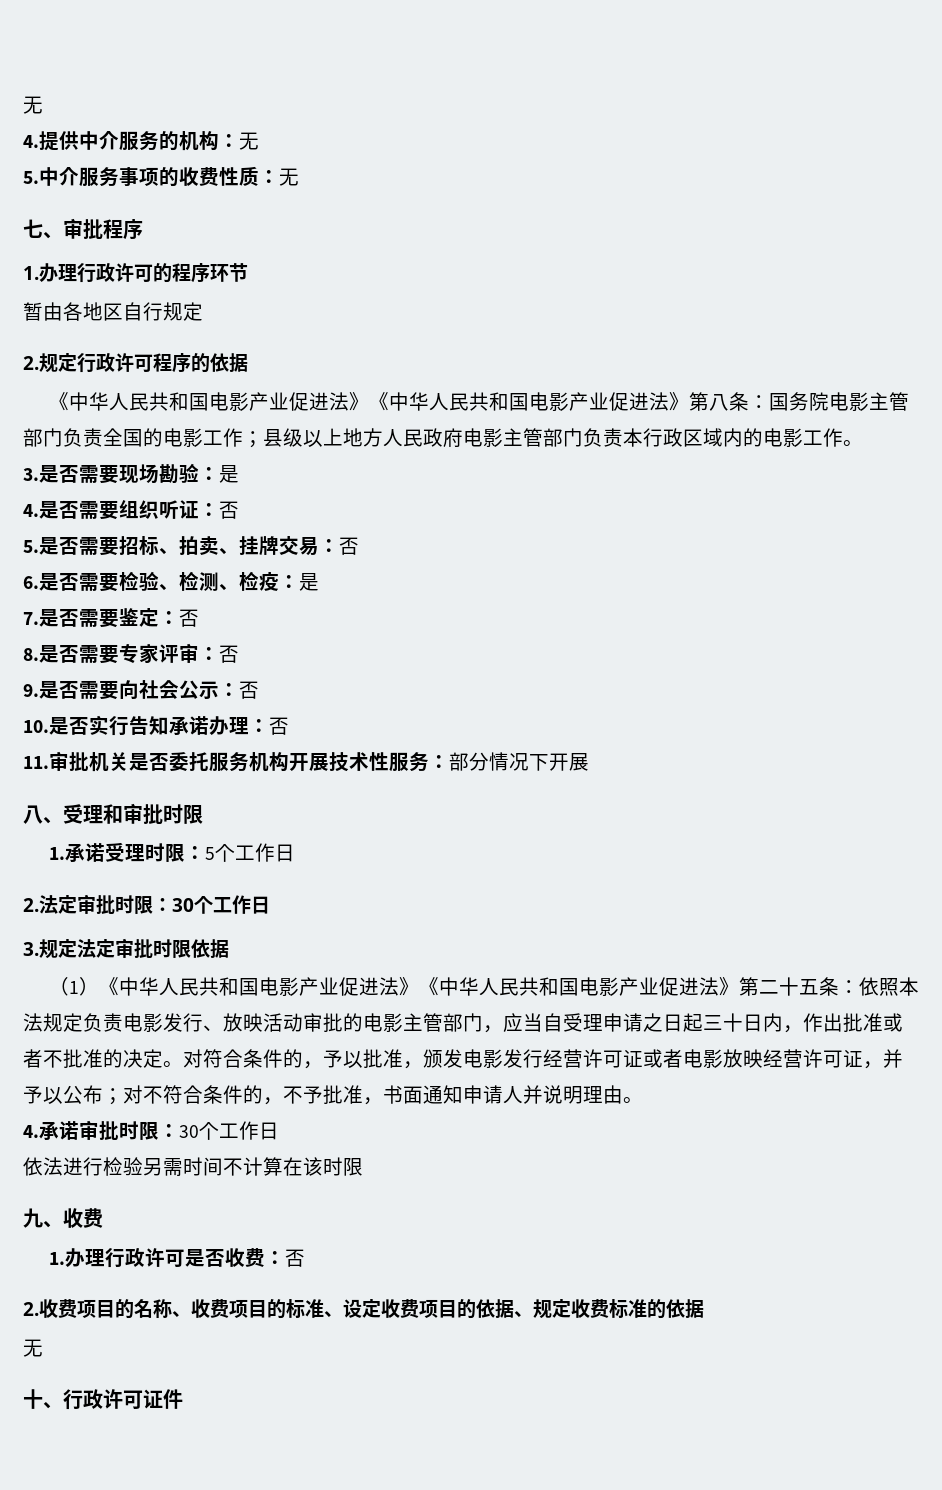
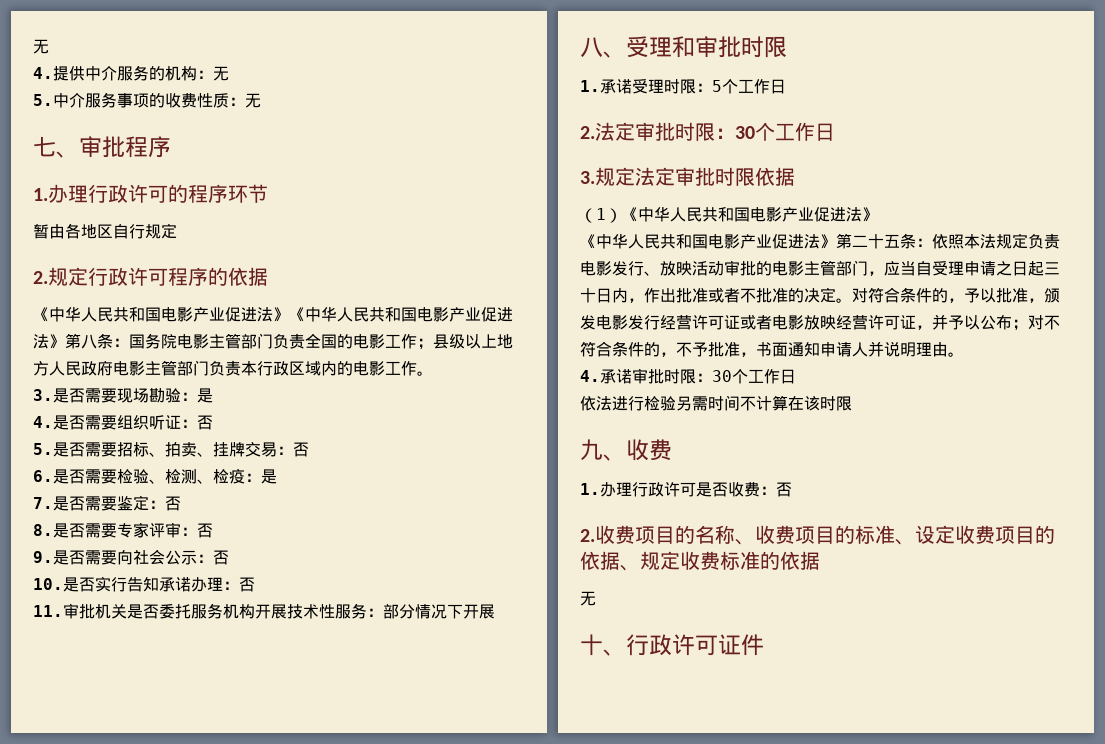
- （1）《中华人民共和国电影产业促进法》《中华人民共和国电影产业促进法》第二十五条：依照本法规定负责电影发行、放映活动审批的电影主管部门，应当自受理申请之日起三十日内，作出批准或者不批准的决定。
+ （1）《中华人民共和国电影产业促进法》
+ 《中华人民共和国电影产业促进法》第二十五条：依照本法规定负责电影发行、放映活动审批的电影主管部门，应当自受理申请之日起三十日内，作出批准或者不批准的决定。

